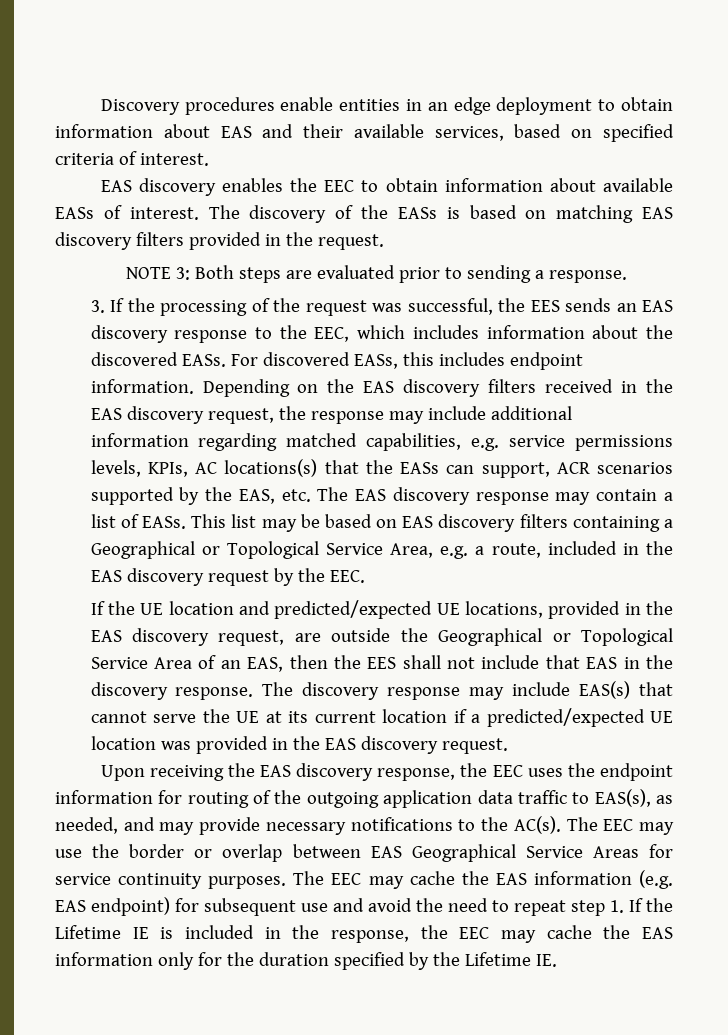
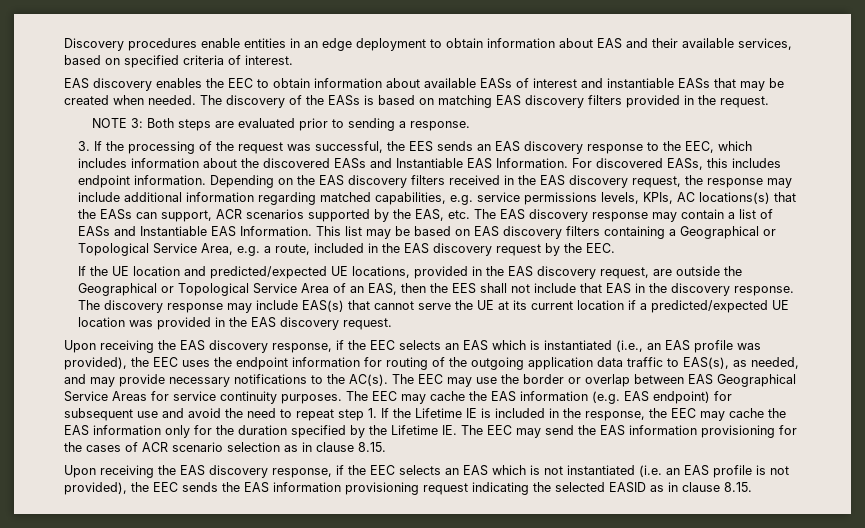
- EAS discovery enables the EEC to obtain information about available EASs of interest.
+ EAS discovery enables the EEC to obtain information about available EASs of interest and instantiable EASs that may be created when needed.
- 3. If the processing of the request was successful, the EES sends an EAS discovery response to the EEC, which includes information about the discovered EASs.
+ 3. If the processing of the request was successful, the EES sends an EAS discovery response to the EEC, which includes information about the discovered EASs and Instantiable EAS Information.
- Depending on the EAS discovery filters received in the EAS discovery request, the response may include additional information regarding matched capabilities, e.g. service permissions levels, KPIs, AC locations(s) that the EASs can support, ACR scenarios supported by the EAS, etc. The EAS discovery response may contain a list of EASs.
+ Depending on the EAS discovery filters received in the EAS discovery request, the response may include additional information regarding matched capabilities, e.g. service permissions levels, KPIs, AC locations(s) that the EASs can support, ACR scenarios supported by the EAS, etc. The EAS discovery response may contain a list of EASs and Instantiable EAS Information.
- Upon receiving the EAS discovery response, the EEC uses the endpoint information for routing of the outgoing application data traffic to EAS(s), as needed, and may provide necessary notifications to the AC(s).
+ Upon receiving the EAS discovery response, if the EEC selects an EAS which is instantiated (i.e., an EAS profile was provided), the EEC uses the endpoint information for routing of the outgoing application data traffic to EAS(s), as needed, and may provide necessary notifications to the AC(s).
- The EEC may cache the EAS information (e.g. EAS endpoint) for subsequent use and avoid the need to repeat step 1. If the Lifetime IE is included in the response, the EEC may cache the EAS information only for the duration specified by the Lifetime IE.
+ The EEC may cache the EAS information (e.g. EAS endpoint) for subsequent use and avoid the need to repeat step 1. If the Lifetime IE is included in the response, the EEC may cache the EAS information only for the duration specified by the Lifetime IE. The EEC may send the EAS information provisioning for the cases of ACR scenario selection as in clause 8.15.
+ Upon receiving the EAS discovery response, if the EEC selects an EAS which is not instantiated (i.e. an EAS profile is not provided), the EEC sends the EAS information provisioning request indicating the selected EASID as in clause 8.15.

